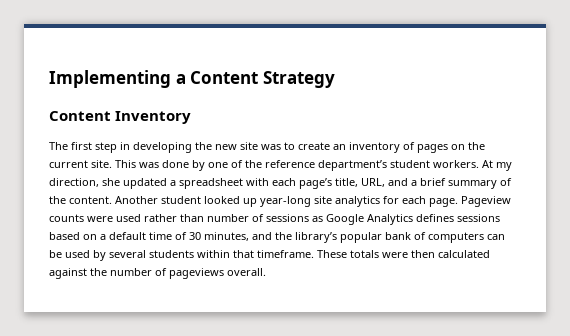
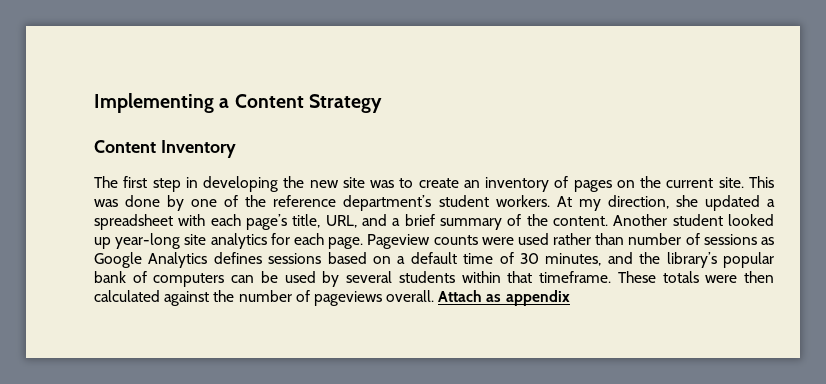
+ Attach as appendix

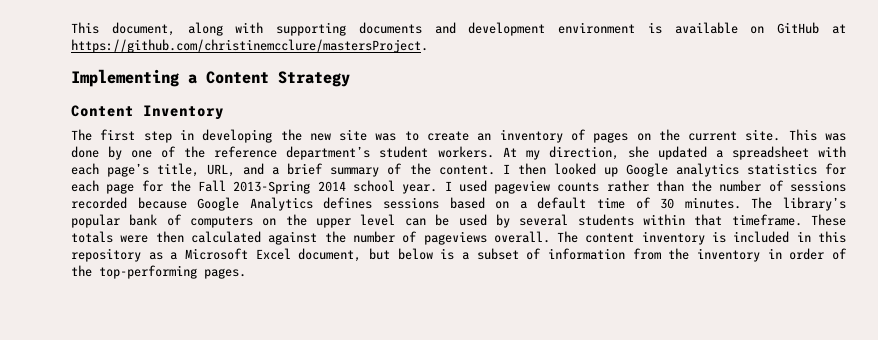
+ This document, along with supporting documents and development environment is available on GitHub at https://github.com/christinemcclure/mastersProject.
- Another student looked up year-long site analytics for each page. Pageview counts were used rather than number of sessions as Google Analytics defines sessions based on a default time of 30 minutes, and the library’s popular bank of computers can be used by several students within that timeframe.
+ I then looked up Google analytics statistics for each page for the Fall 2013-Spring 2014 school year. I used pageview counts rather than the number of sessions recorded because Google Analytics defines sessions based on a default time of 30 minutes. The library’s popular bank of computers on the upper level can be used by several students within that timeframe.
- Attach as appendix
+ The content inventory is included in this repository as a Microsoft Excel document, but below is a subset of information from the inventory in order of the top-performing pages.

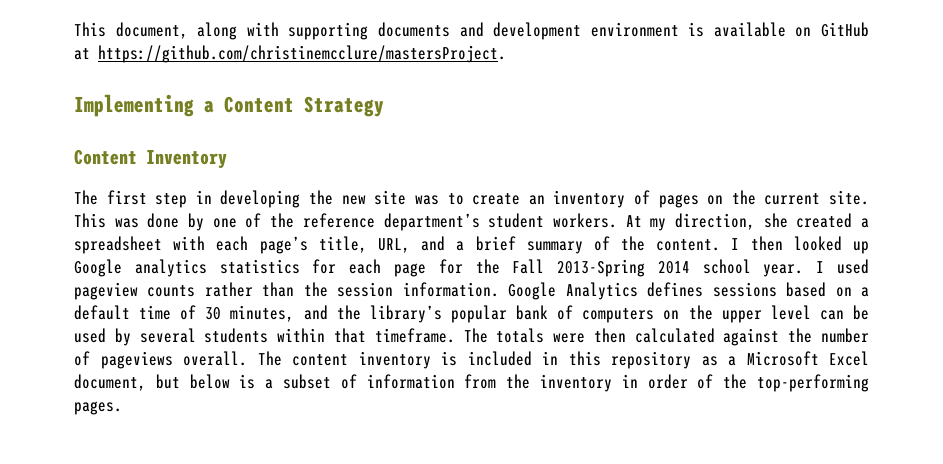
- At my direction, she updated a spreadsheet with each page’s title, URL, and a brief summary of the content.
+ At my direction, she created a spreadsheet with each page’s title, URL, and a brief summary of the content.
- I used pageview counts rather than the number of sessions recorded because Google Analytics defines sessions based on a default time of 30 minutes. The library’s popular bank of computers on the upper level can be used by several students within that timeframe.
+ I used pageview counts rather than the session information. Google Analytics defines sessions based on a default time of 30 minutes, and the library’s popular bank of computers on the upper level can be used by several students within that timeframe.
- These totals were then calculated against the number of pageviews overall.
+ The totals were then calculated against the number of pageviews overall.

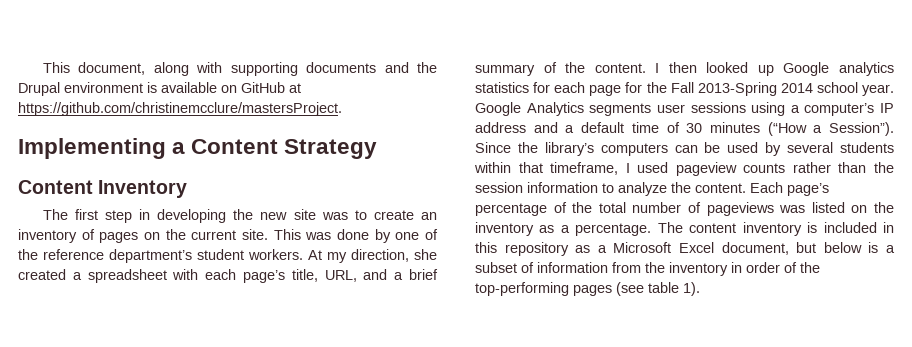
- This document, along with supporting documents and development environment is available on GitHub at https://github.com/christinemcclure/mastersProject.
+ This document, along with supporting documents and the Drupal environment is available on GitHub at https://github.com/christinemcclure/mastersProject.
- I used pageview counts rather than the session information. Google Analytics defines sessions based on a default time of 30 minutes, and the library’s popular bank of computers on the upper level can be used by several students within that timeframe. The totals were then calculated against the number of pageviews overall.
+ Google Analytics segments user sessions using a computer’s IP address and a default time of 30 minutes (“How a Session”). Since the library’s computers can be used by several students within that timeframe, I used pageview counts rather than the session information to analyze the content. Each page’s percentage of the total number of pageviews was listed on the inventory as a percentage.
- The content inventory is included in this repository as a Microsoft Excel document, but below is a subset of information from the inventory in order of the top-performing pages.
+ The content inventory is included in this repository as a Microsoft Excel document, but below is a subset of information from the inventory in order of the top-performing pages (see table 1).

